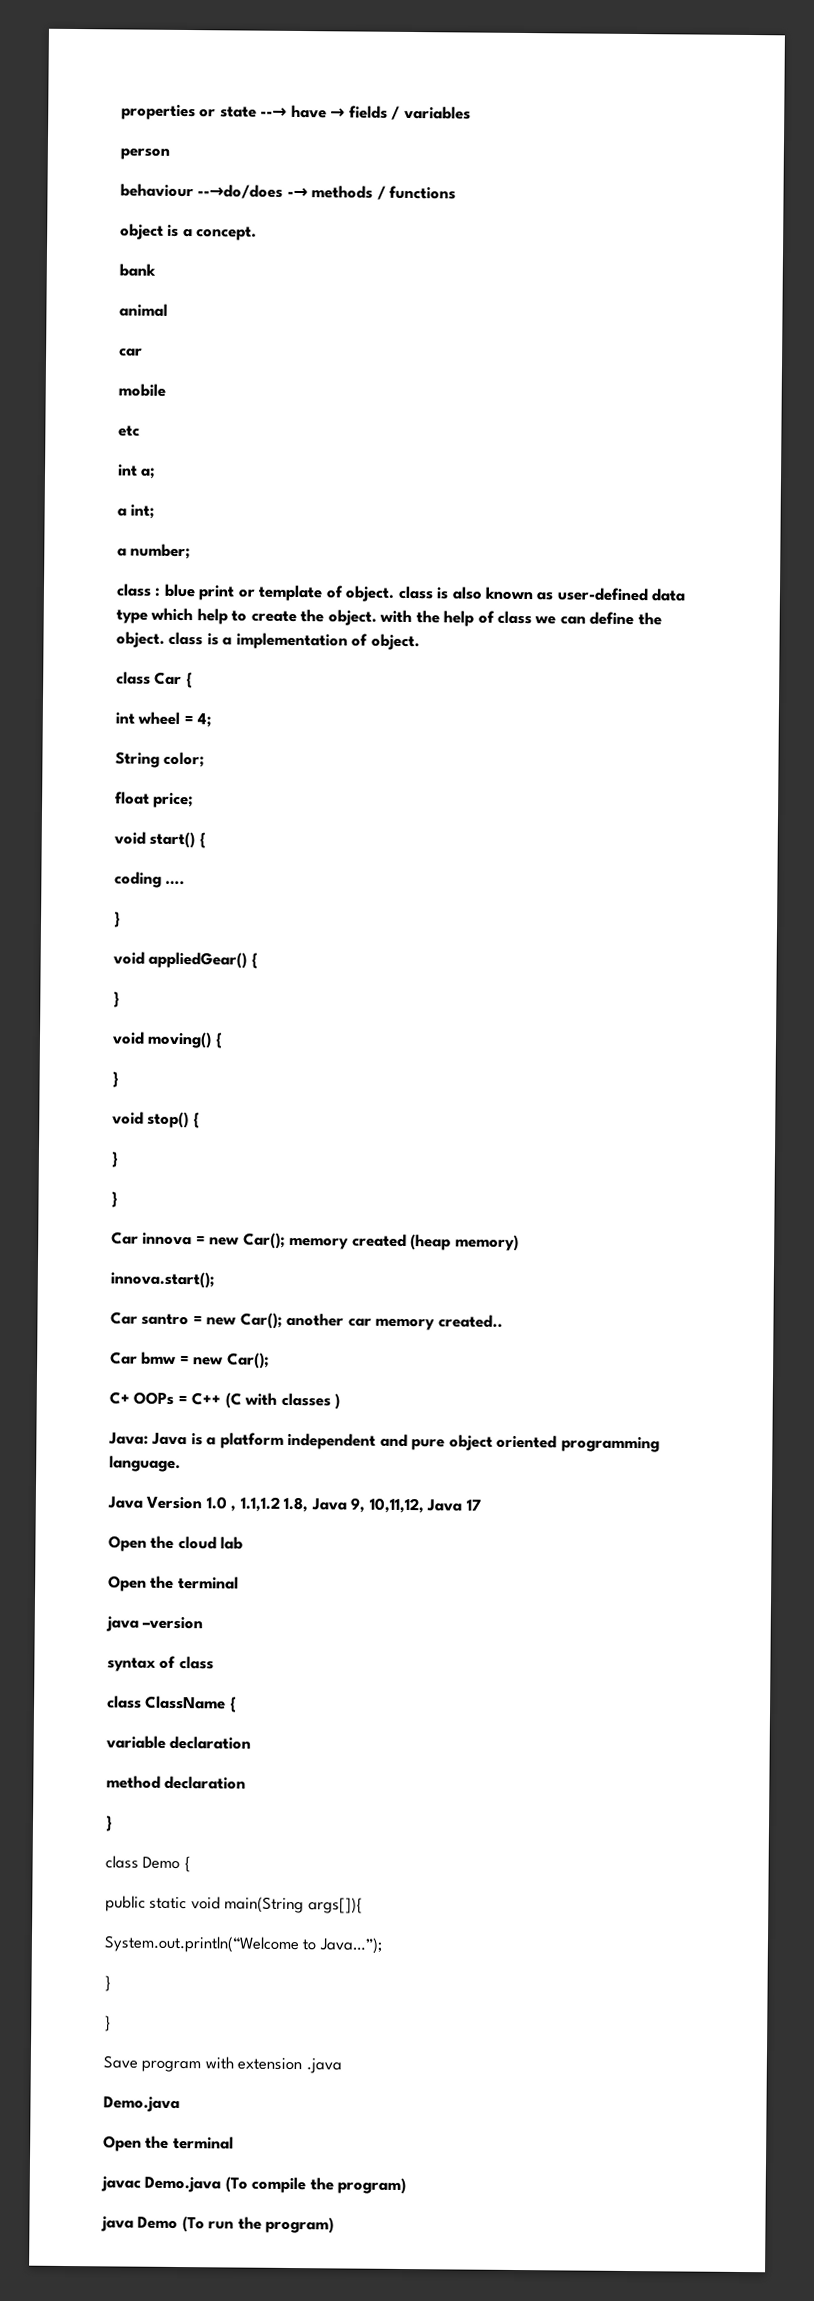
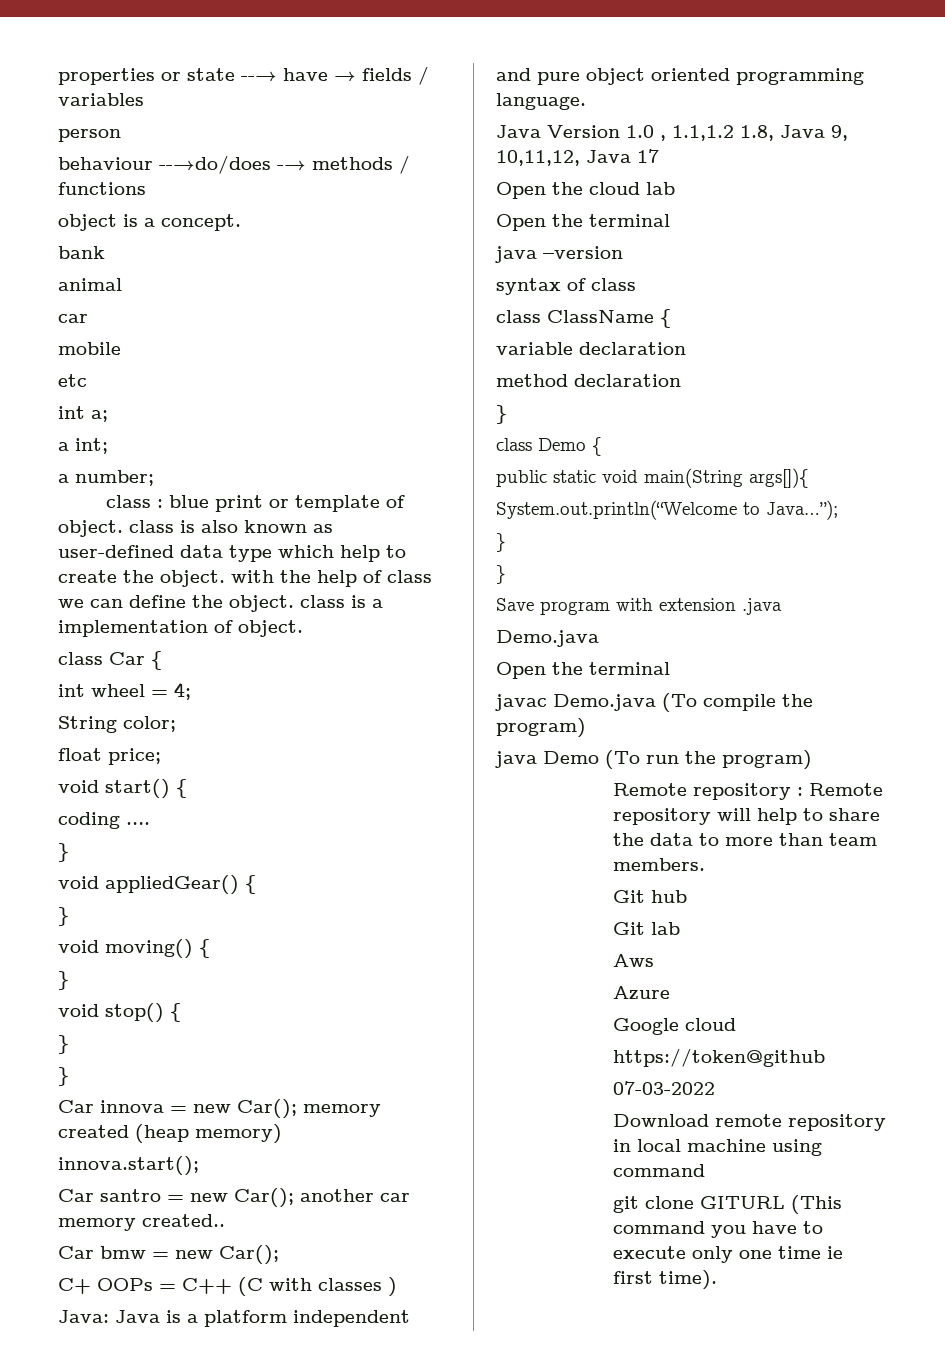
+ Remote repository : Remote repository will help to share the data to more than team members.
+ Git hub
+ Git lab
+ Aws
+ Azure
+ Google cloud
+ https://token@github
+ 07-03-2022
+ Download remote repository in local machine using command
+ git clone GITURL (This command you have to execute only one time ie first time).

